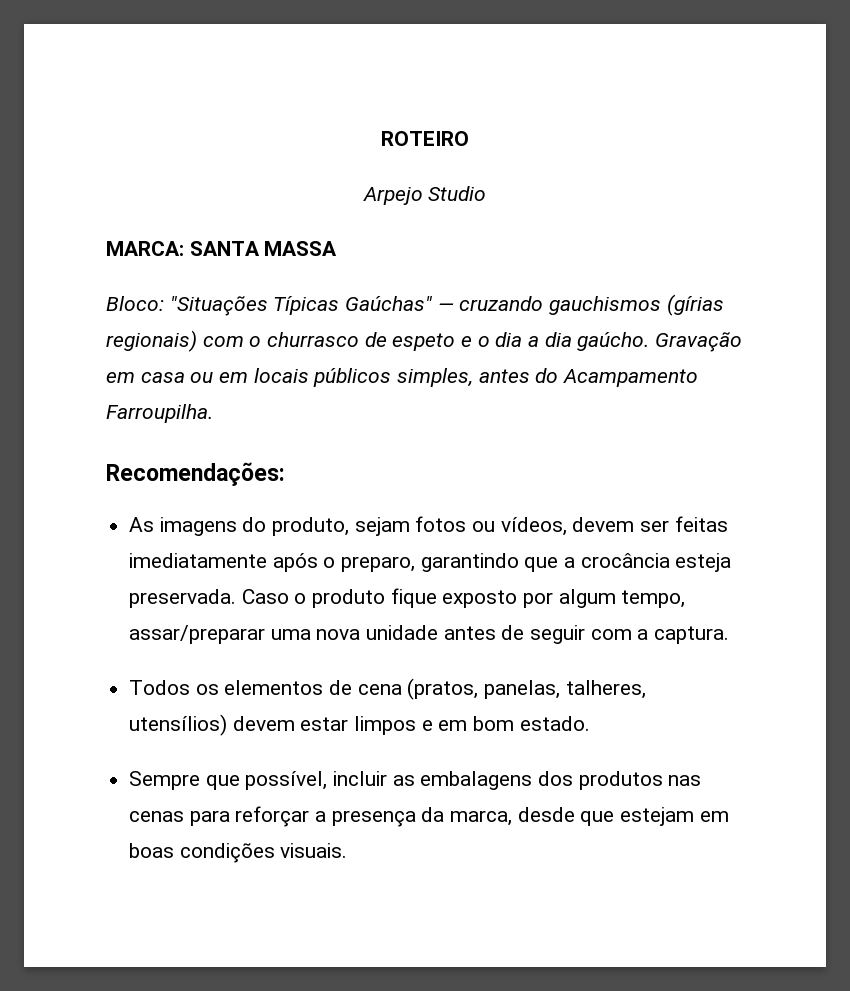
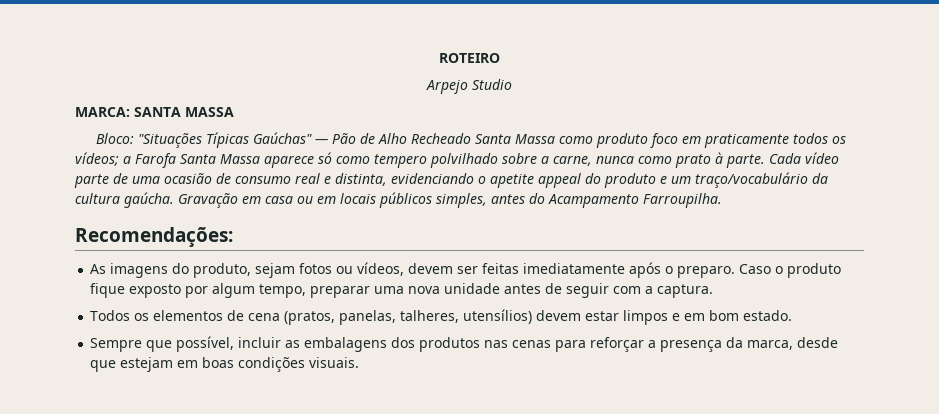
- Bloco: "Situações Típicas Gaúchas" — cruzando gauchismos (gírias regionais) com o churrasco de espeto e o dia a dia gaúcho.
+ Bloco: "Situações Típicas Gaúchas" — Pão de Alho Recheado Santa Massa como produto foco em praticamente todos os vídeos; a Farofa Santa Massa aparece só como tempero polvilhado sobre a carne, nunca como prato à parte. Cada vídeo parte de uma ocasião de consumo real e distinta, evidenciando o apetite appeal do produto e um traço/vocabulário da cultura gaúcha.
- As imagens do produto, sejam fotos ou vídeos, devem ser feitas imediatamente após o preparo, garantindo que a crocância esteja preservada.
+ As imagens do produto, sejam fotos ou vídeos, devem ser feitas imediatamente após o preparo.
- Caso o produto fique exposto por algum tempo, assar/preparar uma nova unidade antes de seguir com a captura.
+ Caso o produto fique exposto por algum tempo, preparar uma nova unidade antes de seguir com a captura.

